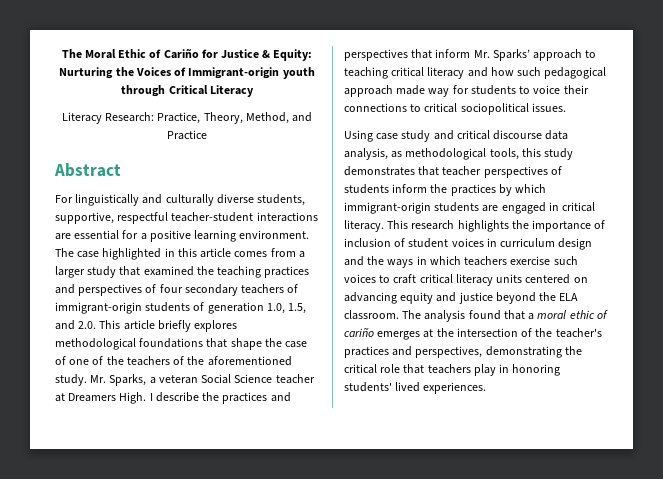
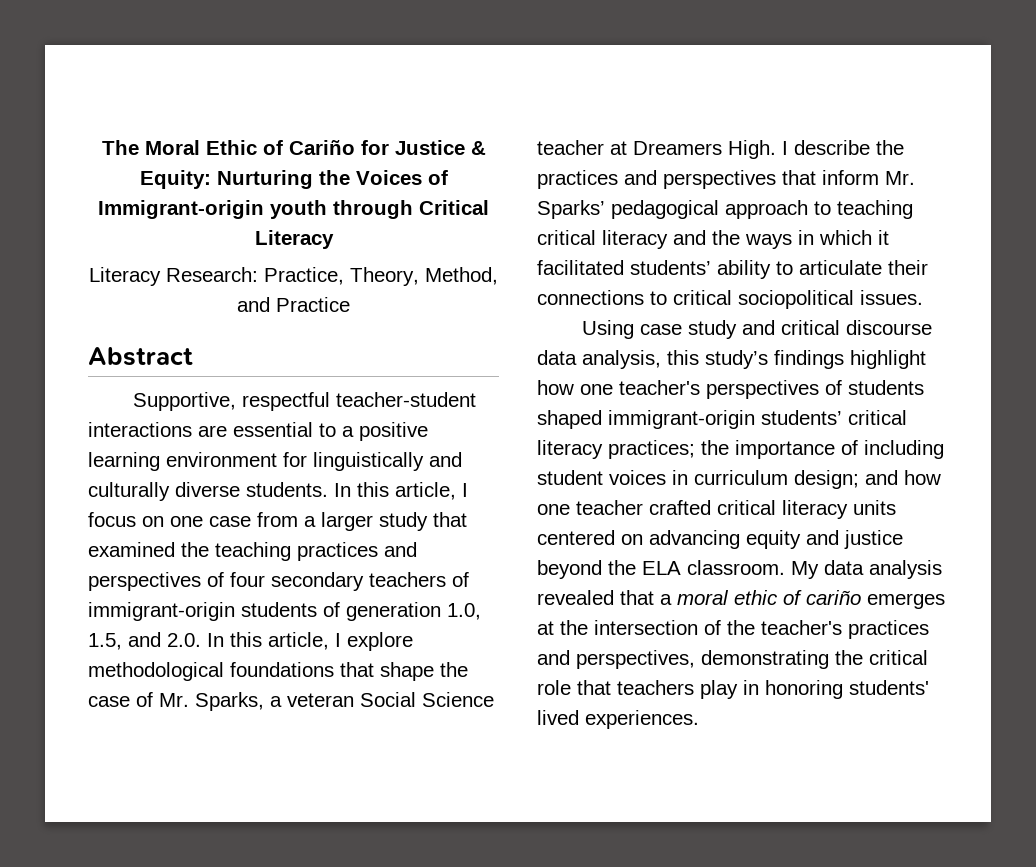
- For linguistically and culturally diverse students, supportive, respectful teacher-student interactions are essential for a positive learning environment. The case highlighted in this article comes from a larger study that examined the teaching practices and perspectives of four secondary teachers of immigrant-origin students of generation 1.0, 1.5, and 2.0. This article briefly explores methodological foundations that shape the case of one of the teachers of the aforementioned study. Mr. Sparks, a veteran Social Science teacher at Dreamers High.
+ Supportive, respectful teacher-student interactions are essential to a positive learning environment for linguistically and culturally diverse students. In this article, I focus on one case from a larger study that examined the teaching practices and perspectives of four secondary teachers of immigrant-origin students of generation 1.0, 1.5, and 2.0. In this article, I explore methodological foundations that shape the case of Mr. Sparks, a veteran Social Science teacher at Dreamers High.
- I describe the practices and perspectives that inform Mr. Sparks’ approach to teaching critical literacy and how such pedagogical approach made way for students to voice their connections to critical sociopolitical issues.
+ I describe the practices and perspectives that inform Mr. Sparks’ pedagogical approach to teaching critical literacy and the ways in which it facilitated students’ ability to articulate their connections to critical sociopolitical issues.
- Using case study and critical discourse data analysis, as methodological tools, this study demonstrates that teacher perspectives of students inform the practices by which immigrant-origin students are engaged in critical literacy. This research highlights the importance of inclusion of student voices in curriculum design and the ways in which teachers exercise such voices to craft critical literacy units centered on advancing equity and justice beyond the ELA classroom.
+ Using case study and critical discourse data analysis, this study’s findings highlight how one teacher's perspectives of students shaped immigrant-origin students’ critical literacy practices; the importance of including student voices in curriculum design; and how one teacher crafted critical literacy units centered on advancing equity and justice beyond the ELA classroom.
- The analysis found that a moral ethic of cariño emerges at the intersection of the teacher's practices and perspectives, demonstrating the critical role that teachers play in honoring students' lived experiences.
+ My data analysis revealed that a moral ethic of cariño emerges at the intersection of the teacher's practices and perspectives, demonstrating the critical role that teachers play in honoring students' lived experiences.

